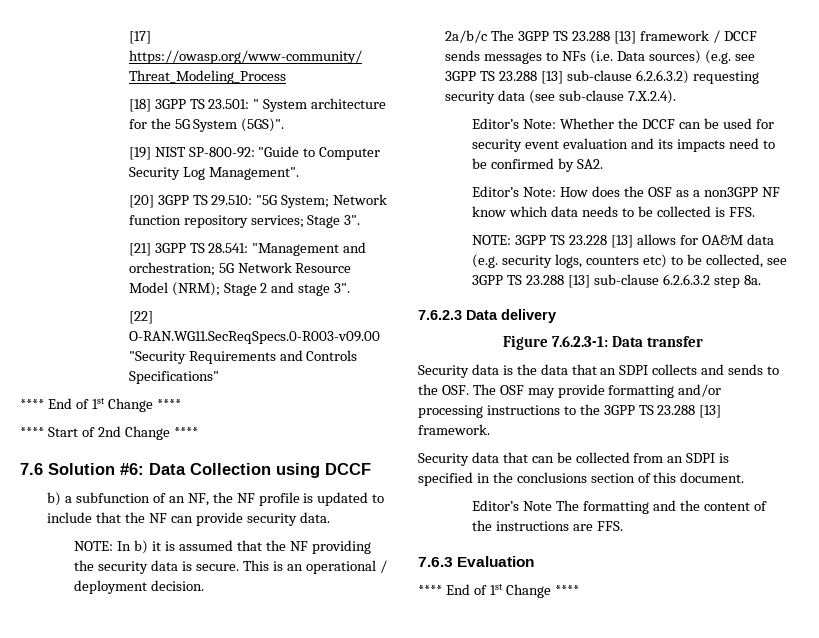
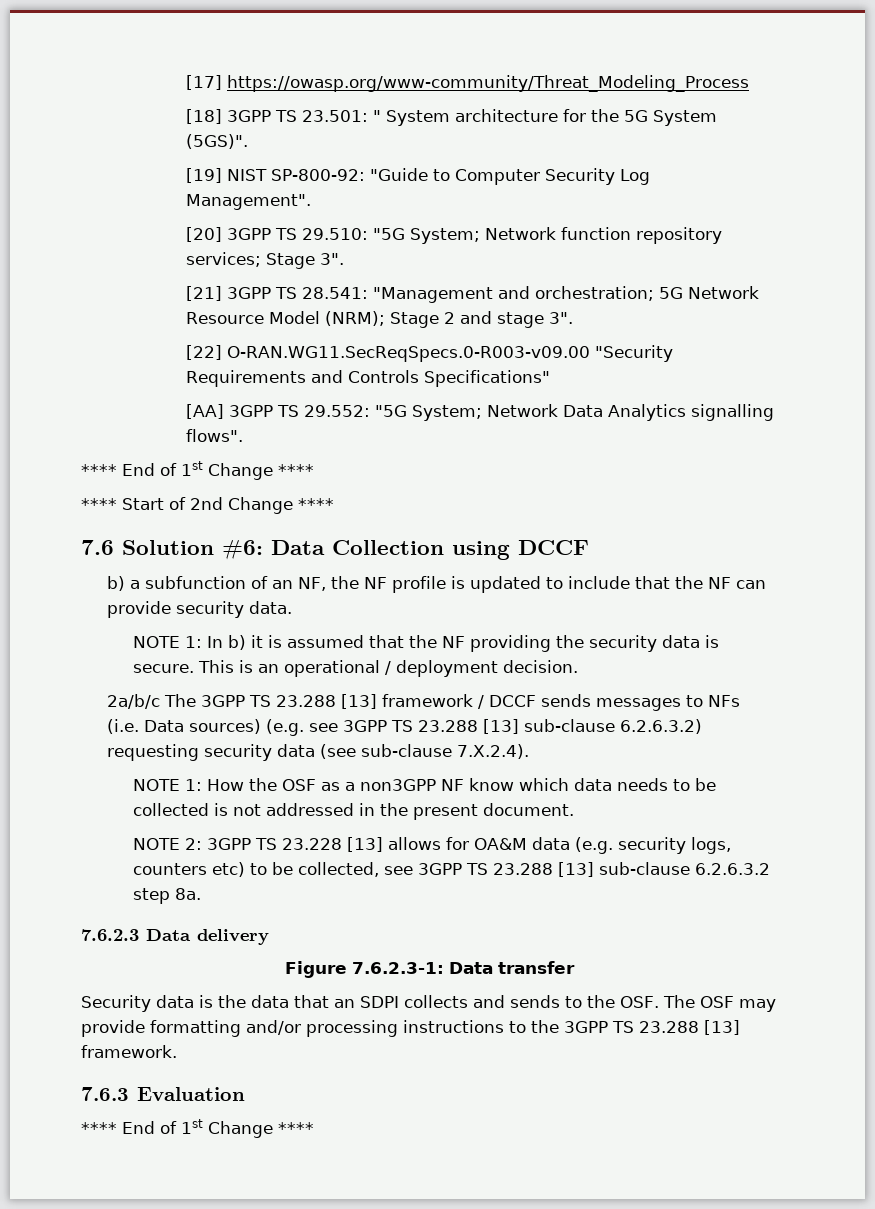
+ [AA] 3GPP TS 29.552: "5G System; Network Data Analytics signalling flows".
- NOTE: In b) it is assumed that the NF providing the security data is secure.
+ NOTE 1: In b) it is assumed that the NF providing the security data is secure.
- Editor’s Note: Whether the DCCF can be used for security event evaluation and its impacts need to be confirmed by SA2.
- Editor’s Note: How does the OSF as a non3GPP NF know which data needs to be collected is FFS.
- NOTE: 3GPP TS 23.228 [13] allows for OA&M data (e.g. security logs, counters etc) to be collected, see 3GPP TS 23.288 [13] sub-clause 6.2.6.3.2 step 8a.
+ NOTE 1: How the OSF as a non3GPP NF know which data needs to be collected is not addressed in the present document.
+ NOTE 2: 3GPP TS 23.228 [13] allows for OA&M data (e.g. security logs, counters etc) to be collected, see 3GPP TS 23.288 [13] sub-clause 6.2.6.3.2 step 8a.
- Security data that can be collected from an SDPI is specified in the conclusions section of this document.
- Editor’s Note The formatting and the content of the instructions are FFS.

